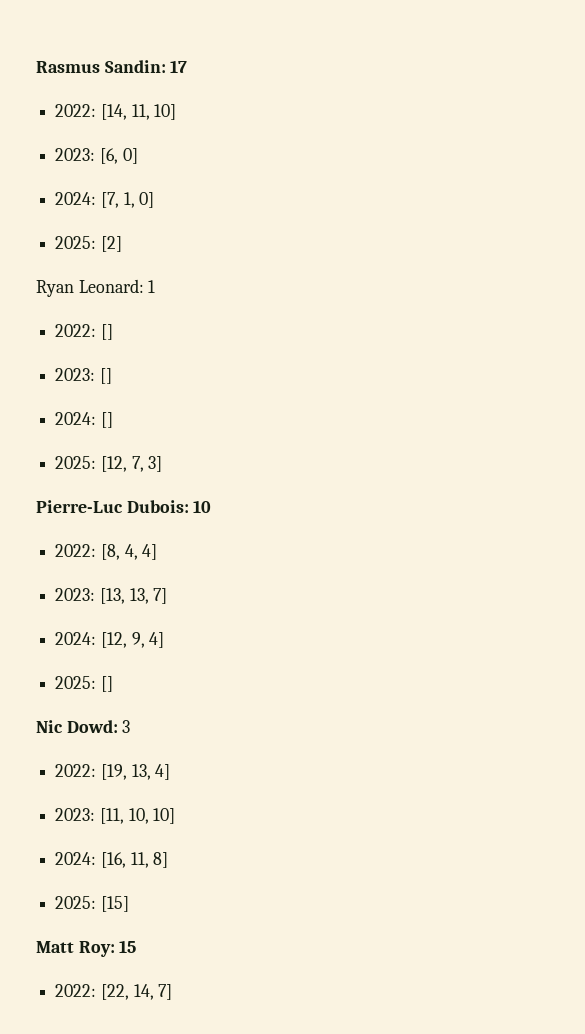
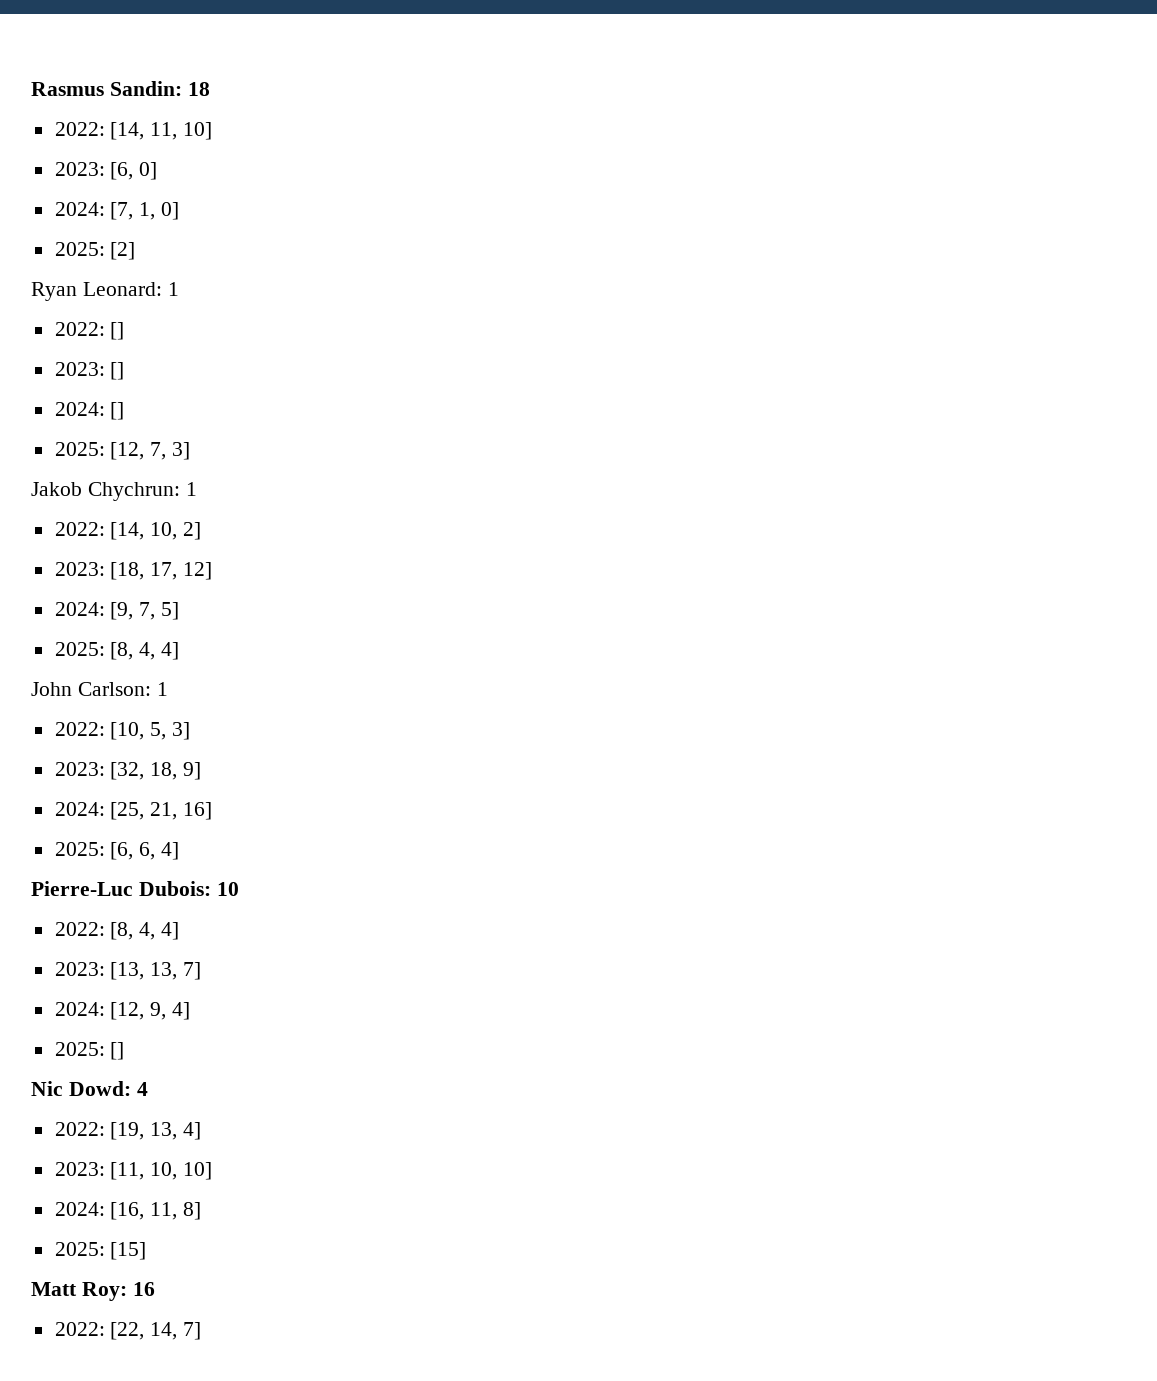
- Rasmus Sandin: 17
+ Rasmus Sandin: 18
+ Jakob Chychrun: 1
+ 2022: [14, 10, 2]
+ 2023: [18, 17, 12]
+ 2024: [9, 7, 5]
+ 2025: [8, 4, 4]
+ John Carlson: 1
+ 2022: [10, 5, 3]
+ 2023: [32, 18, 9]
+ 2024: [25, 21, 16]
+ 2025: [6, 6, 4]
- Nic Dowd: 3
+ Nic Dowd: 4
- Matt Roy: 15
+ Matt Roy: 16

